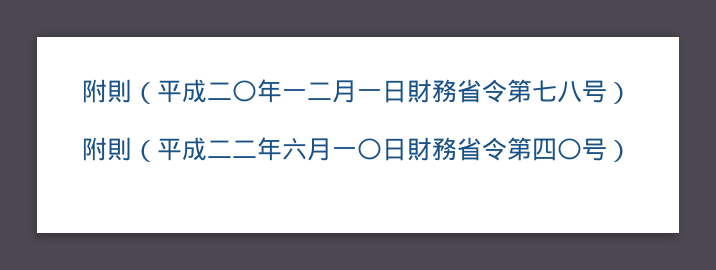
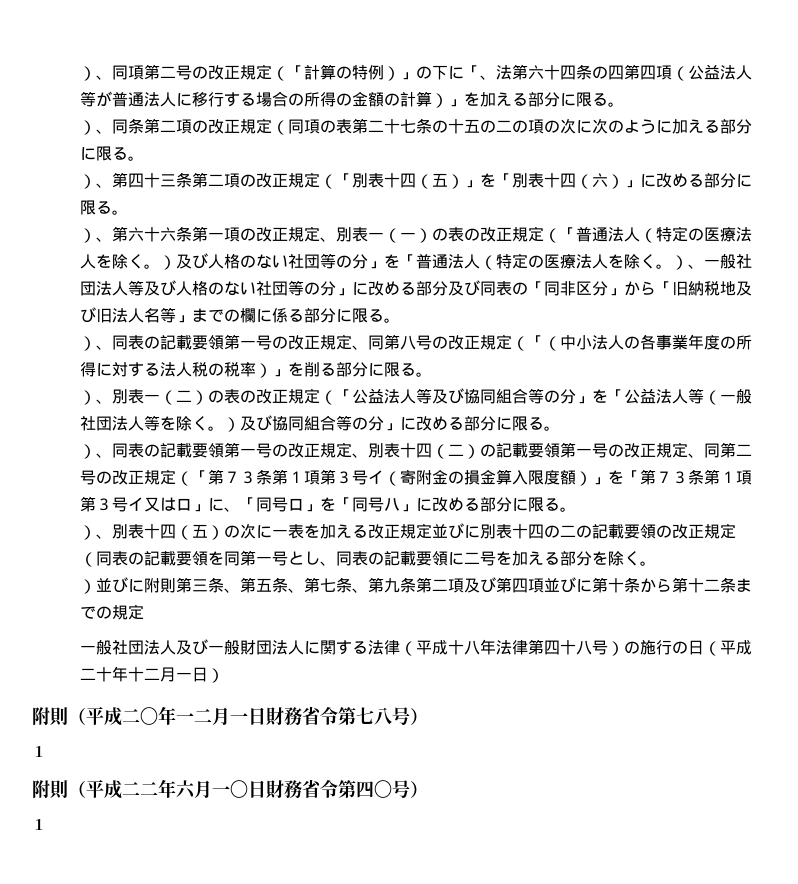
+ ）、同項第二号の改正規定（「計算の特例）」の下に「、法第六十四条の四第四項（公益法人等が普通法人に移行する場合の所得の金額の計算）」を加える部分に限る。
+ ）、同条第二項の改正規定（同項の表第二十七条の十五の二の項の次に次のように加える部分に限る。
+ ）、第四十三条第二項の改正規定（「別表十四（五）」を「別表十四（六）」に改める部分に限る。
+ ）、第六十六条第一項の改正規定、別表一（一）の表の改正規定（「普通法人（特定の医療法人を除く。）及び人格のない社団等の分」を「普通法人（特定の医療法人を除く。）、一般社団法人等及び人格のない社団等の分」に改める部分及び同表の「同非区分」から「旧納税地及び旧法人名等」までの欄に係る部分に限る。
+ ）、同表の記載要領第一号の改正規定、同第八号の改正規定（「（中小法人の各事業年度の所得に対する法人税の税率）」を削る部分に限る。
+ ）、別表一（二）の表の改正規定（「公益法人等及び協同組合等の分」を「公益法人等（一般社団法人等を除く。）及び協同組合等の分」に改める部分に限る。
+ ）、同表の記載要領第一号の改正規定、別表十四（二）の記載要領第一号の改正規定、同第二号の改正規定（「第７３条第１項第３号イ（寄附金の損金算入限度額）」を「第７３条第１項第３号イ又はロ」に、「同号ロ」を「同号ハ」に改める部分に限る。
+ ）、別表十四（五）の次に一表を加える改正規定並びに別表十四の二の記載要領の改正規定（同表の記載要領を同第一号とし、同表の記載要領に二号を加える部分を除く。
+ ）並びに附則第三条、第五条、第七条、第九条第二項及び第四項並びに第十条から第十二条までの規定
+ 一般社団法人及び一般財団法人に関する法律（平成十八年法律第四十八号）の施行の日（平成二十年十二月一日）
  附則（平成二〇年一二月一日財務省令第七八号）
+ １
  附則（平成二二年六月一〇日財務省令第四〇号）
+ １

